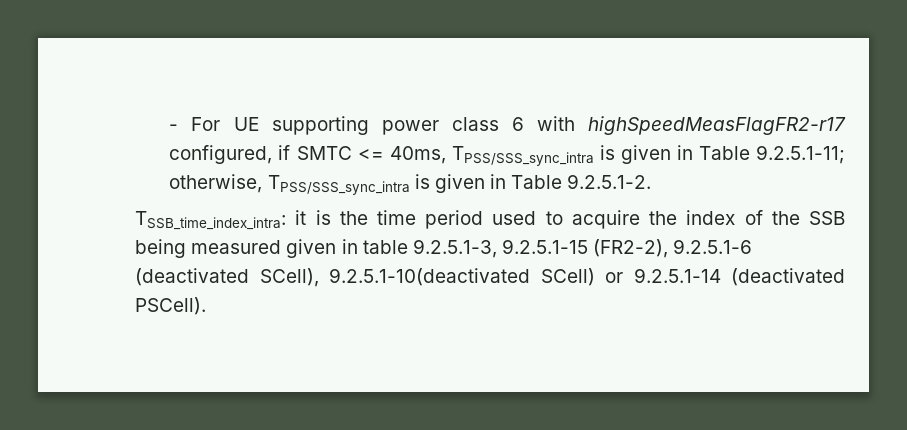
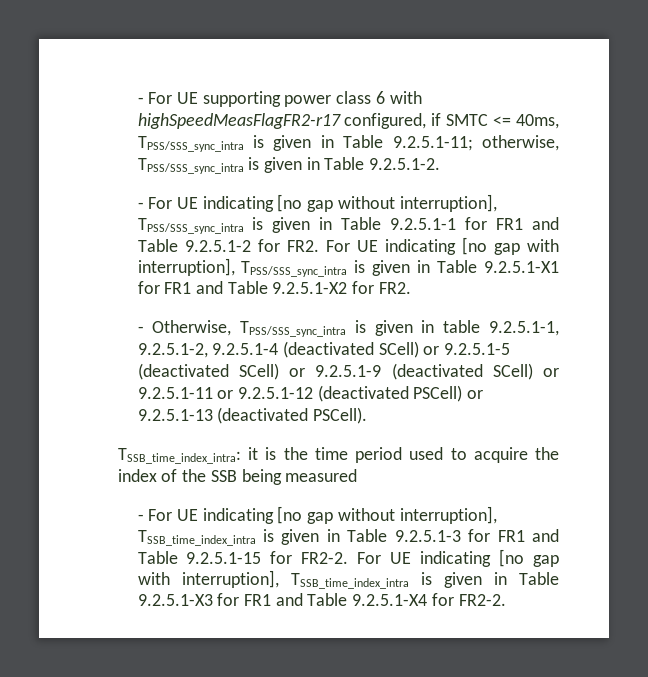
+ - For UE indicating [no gap without interruption], TPSS/SSS_sync_intra is given in Table 9.2.5.1-1 for FR1 and Table 9.2.5.1-2 for FR2. For UE indicating [no gap with interruption], TPSS/SSS_sync_intra is given in Table 9.2.5.1-X1 for FR1 and Table 9.2.5.1-X2 for FR2.
+ - Otherwise, TPSS/SSS_sync_intra is given in table 9.2.5.1-1, 9.2.5.1-2, 9.2.5.1-4 (deactivated SCell) or 9.2.5.1-5 (deactivated SCell) or 9.2.5.1-9 (deactivated SCell) or 9.2.5.1-11 or 9.2.5.1-12 (deactivated PSCell) or 9.2.5.1-13 (deactivated PSCell).
- TSSB_time_index_intra: it is the time period used to acquire the index of the SSB being measured given in table 9.2.5.1-3, 9.2.5.1-15 (FR2-2), 9.2.5.1-6 (deactivated SCell), 9.2.5.1-10(deactivated SCell) or 9.2.5.1-14 (deactivated PSCell).
+ TSSB_time_index_intra: it is the time period used to acquire the index of the SSB being measured
+ - For UE indicating [no gap without interruption], TSSB_time_index_intra is given in Table 9.2.5.1-3 for FR1 and Table 9.2.5.1-15 for FR2-2. For UE indicating [no gap with interruption], TSSB_time_index_intra is given in Table 9.2.5.1-X3 for FR1 and Table 9.2.5.1-X4 for FR2-2.

